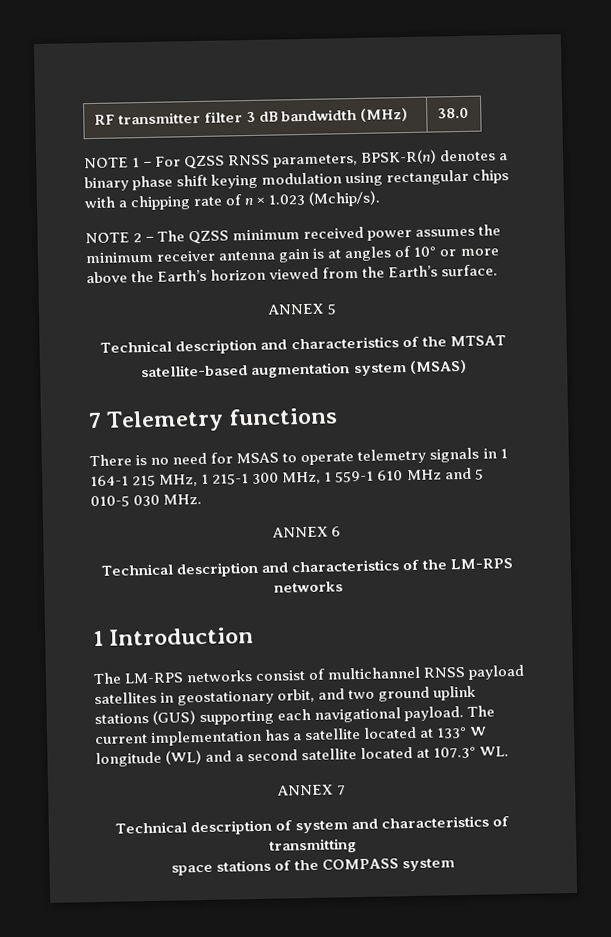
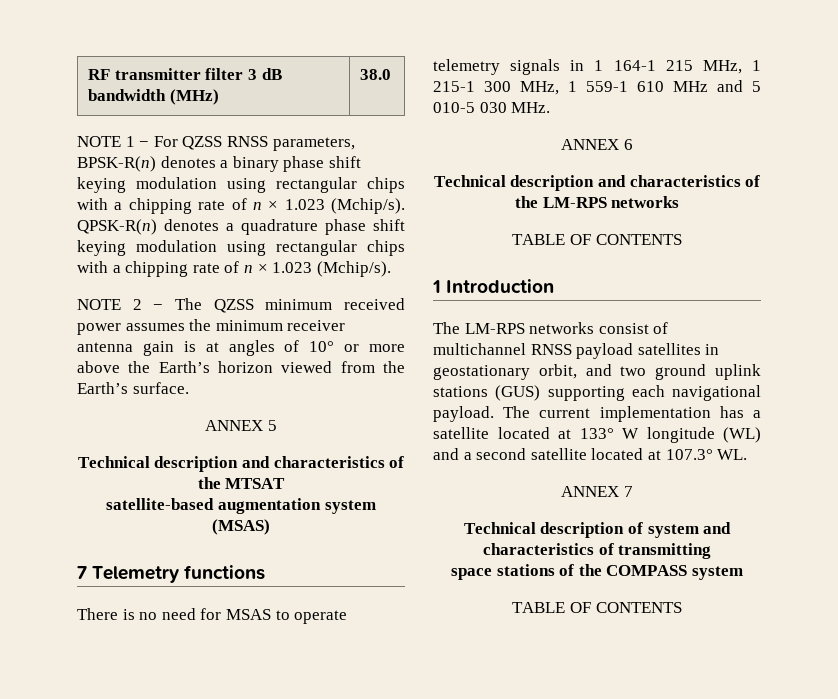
+ QPSK-R(n) denotes a quadrature phase shift keying modulation using rectangular chips with a chipping rate of n × 1.023 (Mchip/s).
  Technical description and characteristics of the LM-RPS networks
+ TABLE OF CONTENTS
  space stations of the COMPASS system
+ TABLE OF CONTENTS

